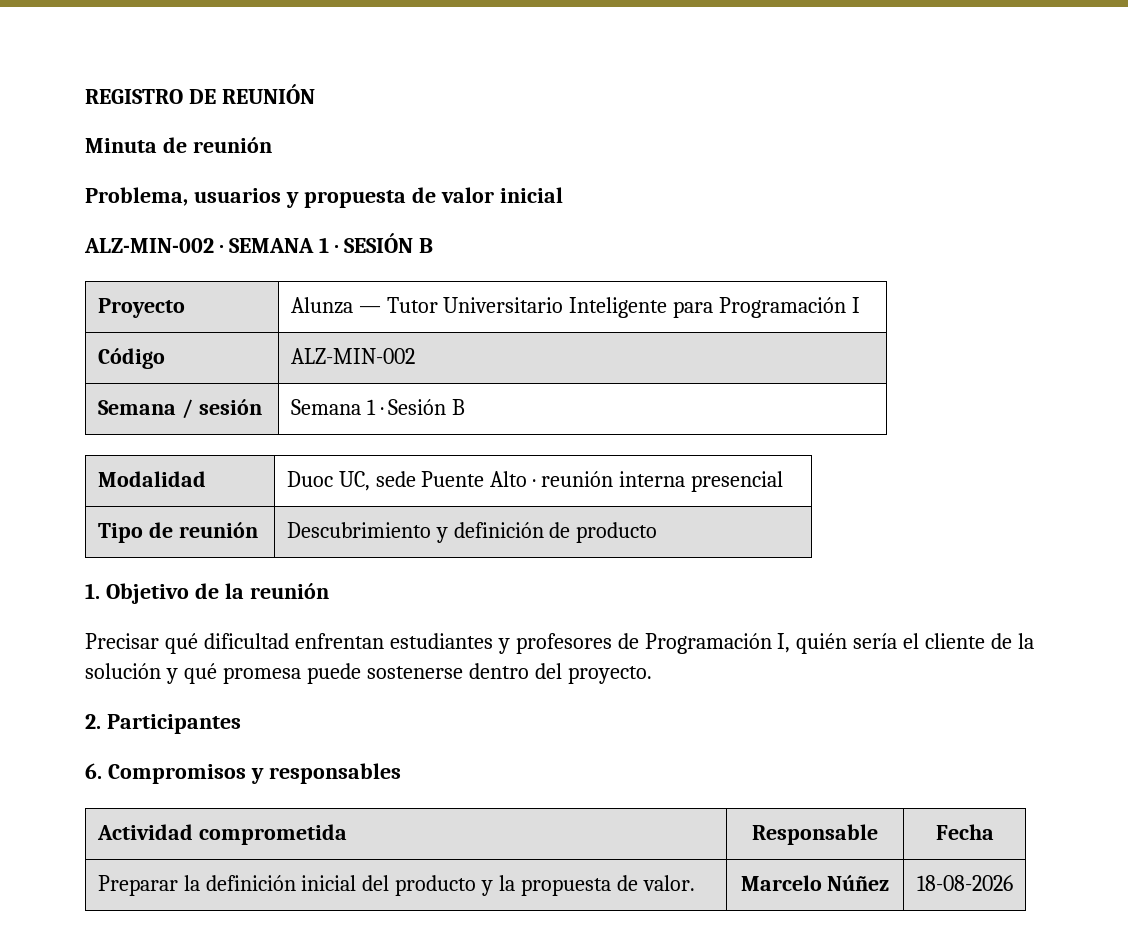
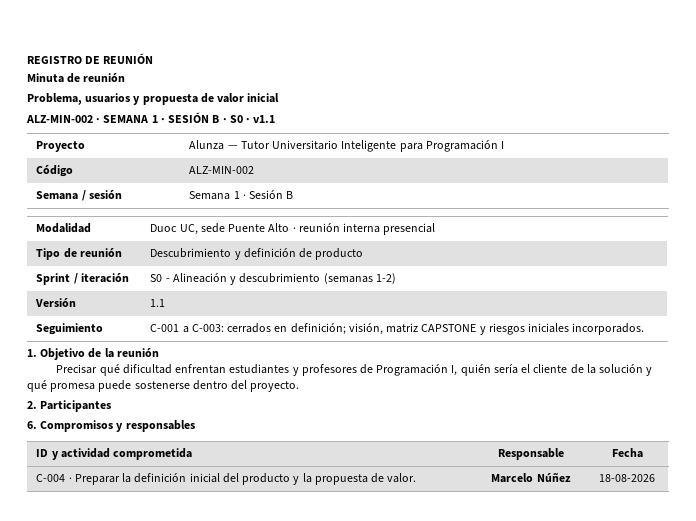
- ALZ-MIN-002 · SEMANA 1 · SESIÓN B
+ ALZ-MIN-002 · SEMANA 1 · SESIÓN B · S0 · v1.1
+ Sprint / iteración | S0 - Alineación y descubrimiento (semanas 1-2)
+ Versión | 1.1
+ Seguimiento | C-001 a C-003: cerrados en definición; visión, matriz CAPSTONE y riesgos iniciales incorporados.
- Actividad comprometida | Responsable | Fecha
+ ID y actividad comprometida | Responsable | Fecha
- Preparar la definición inicial del producto y la propuesta de valor. | Marcelo Núñez | 18-08-2026
+ C-004 · Preparar la definición inicial del producto y la propuesta de valor. | Marcelo Núñez | 18-08-2026

